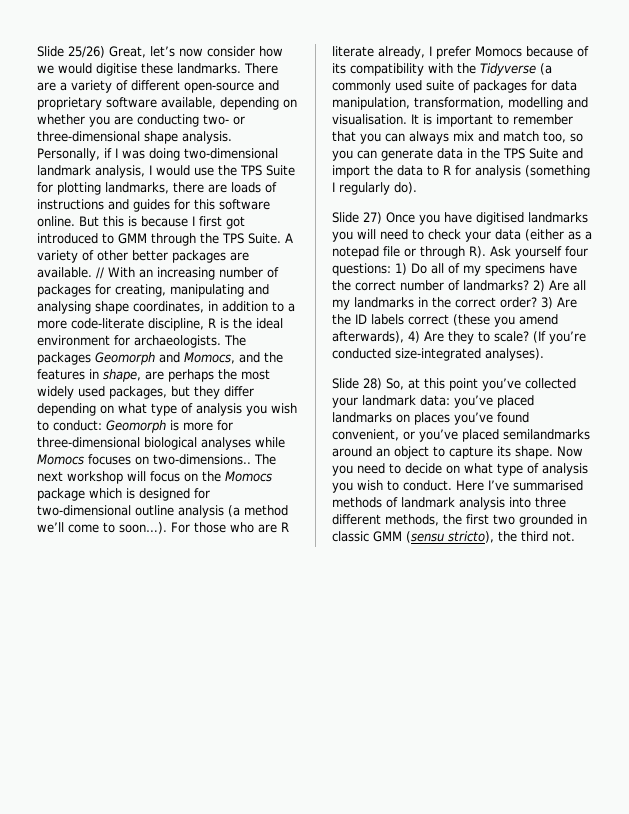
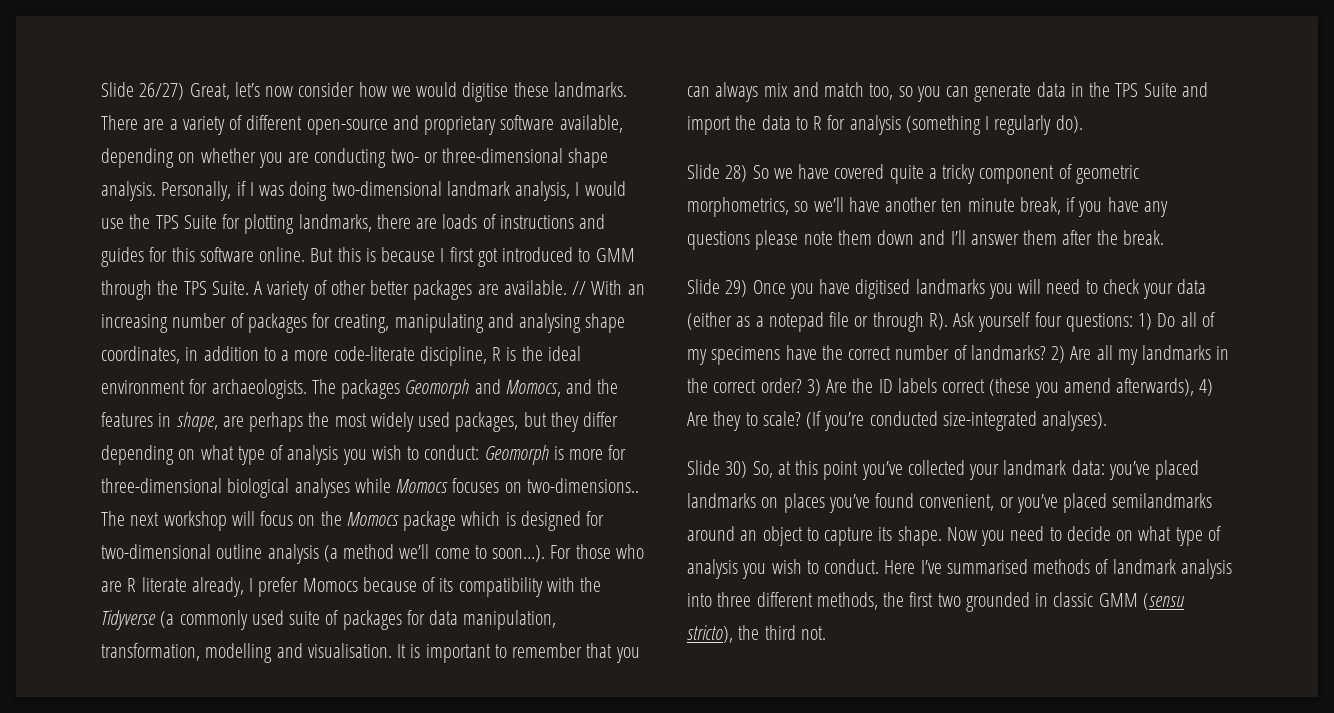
- Slide 25/26) Great, let’s now consider how we would digitise these landmarks.
+ Slide 26/27) Great, let’s now consider how we would digitise these landmarks.
- Slide 27) Once you have digitised landmarks you will need to check your data (either as a notepad file or through R). Ask yourself four questions: 1) Do all of my specimens have the correct number of landmarks?
+ Slide 28) So we have covered quite a tricky component of geometric morphometrics, so we’ll have another ten minute break, if you have any questions please note them down and I’ll answer them after the break.
+ Slide 29) Once you have digitised landmarks you will need to check your data (either as a notepad file or through R). Ask yourself four questions: 1) Do all of my specimens have the correct number of landmarks?
- Slide 28) So, at this point you’ve collected your landmark data: you’ve placed landmarks on places you’ve found convenient, or you’ve placed semilandmarks around an object to capture its shape.
+ Slide 30) So, at this point you’ve collected your landmark data: you’ve placed landmarks on places you’ve found convenient, or you’ve placed semilandmarks around an object to capture its shape.

